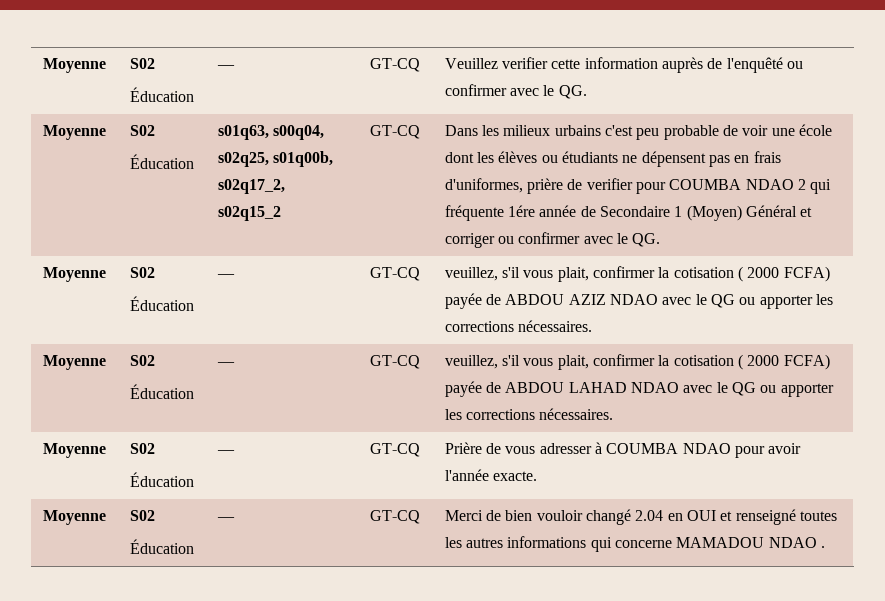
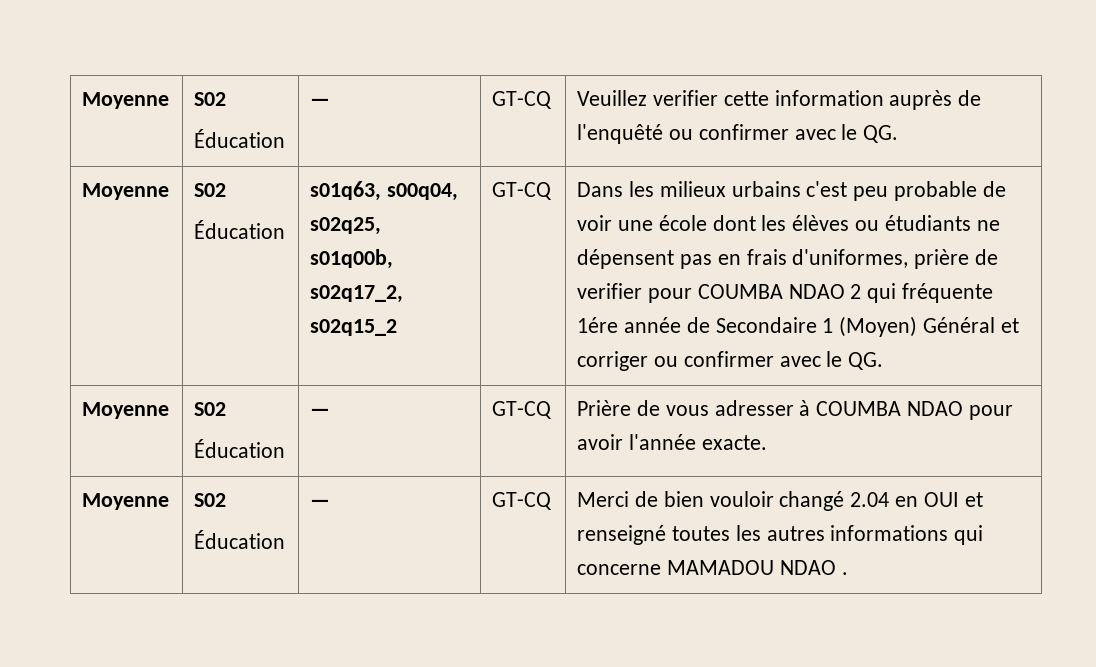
  Dans les milieux urbains c'est peu probable de voir une école dont les élèves ou étudiants ne dépensent pas en frais d'uniformes, prière de verifier pour COUMBA NDAO 2 qui fréquente 1ére année de Secondaire 1 (Moyen) Général et corriger ou confirmer avec le QG.
- Moyenne | S02
- Éducation | — | GT-CQ | veuillez, s'il vous plait, confirmer la cotisation ( 2000 FCFA) payée de ABDOU AZIZ NDAO avec le QG ou apporter les corrections nécessaires.
- Moyenne | S02
- Éducation | — | GT-CQ | veuillez, s'il vous plait, confirmer la cotisation ( 2000 FCFA) payée de ABDOU LAHAD NDAO avec le QG ou apporter les corrections nécessaires.

